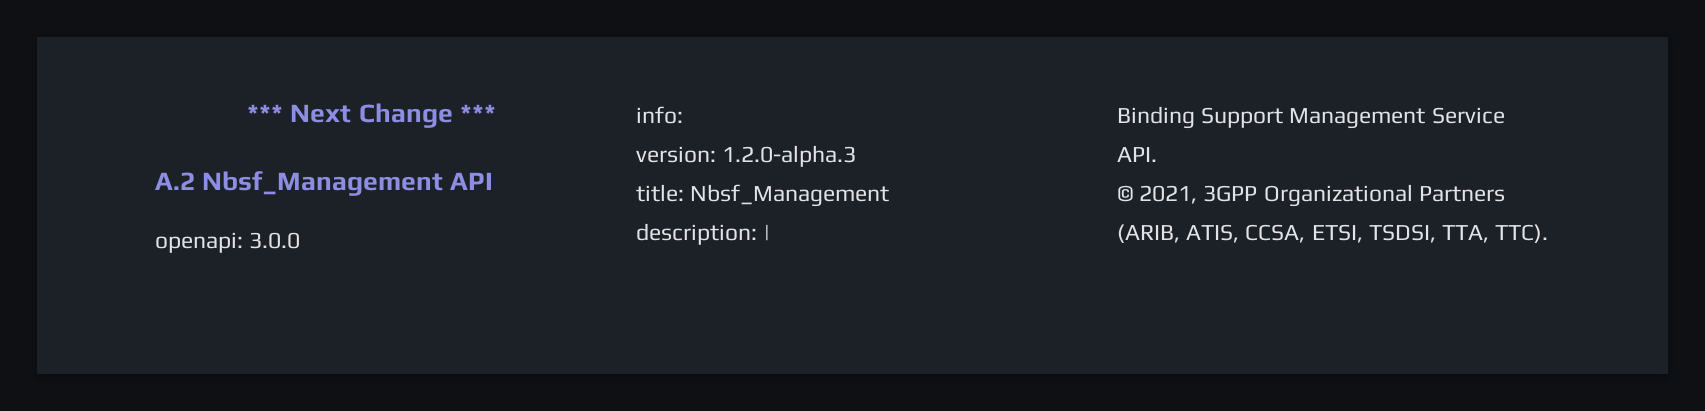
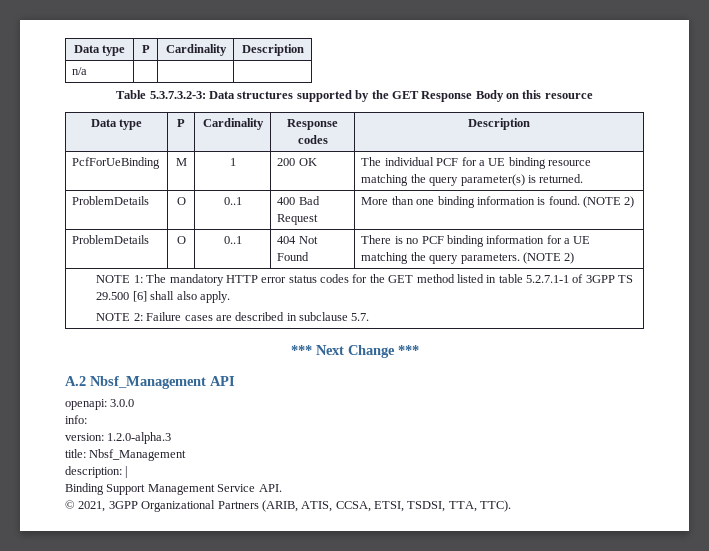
+ Data type | P | Cardinality | Description
+ n/a | | |
+ Table 5.3.7.3.2-3: Data structures supported by the GET Response Body on this resource
+ Data type | P | Cardinality | Response codes | Description
+ PcfForUeBinding | M | 1 | 200 OK | The individual PCF for a UE binding resource matching the query parameter(s) is returned.
+ ProblemDetails | O | 0..1 | 400 Bad Request | More than one binding information is found. (NOTE 2)
+ ProblemDetails | O | 0..1 | 404 Not Found | There is no PCF binding information for a UE matching the query parameters. (NOTE 2)
+ NOTE 1: The mandatory HTTP error status codes for the GET method listed in table 5.2.7.1-1 of 3GPP TS 29.500 [6] shall also apply.
+ NOTE 2: Failure cases are described in subclause 5.7.

